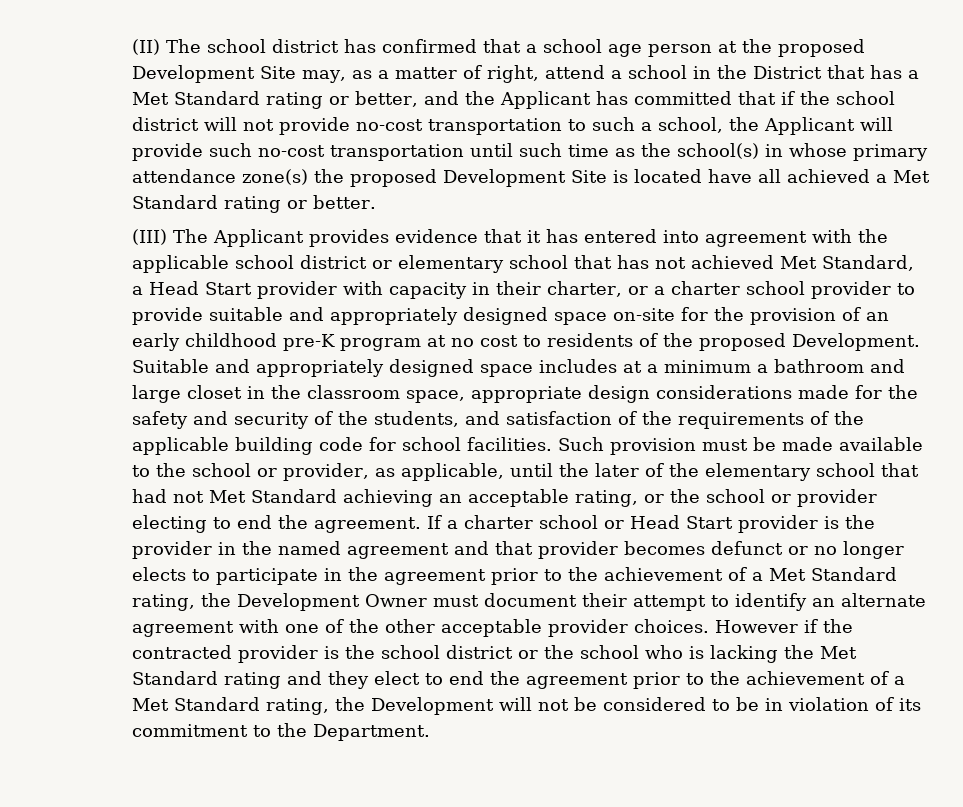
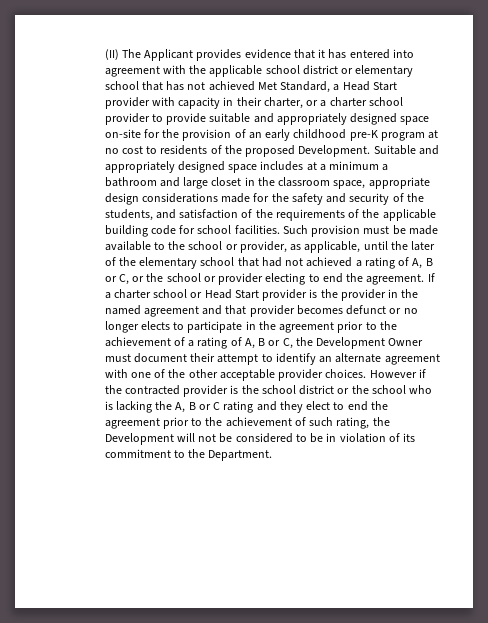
- (II) The school district has confirmed that a school age person at the proposed Development Site may, as a matter of right, attend a school in the District that has a Met Standard rating or better, and the Applicant has committed that if the school district will not provide no-cost transportation to such a school, the Applicant will provide such no-cost transportation until such time as the school(s) in whose primary attendance zone(s) the proposed Development Site is located have all achieved a Met Standard rating or better.
- (III) The Applicant provides evidence that it has entered into agreement with the applicable school district or elementary school that has not achieved Met Standard, a Head Start provider with capacity in their charter, or a charter school provider to provide suitable and appropriately designed space on-site for the provision of an early childhood pre-K program at no cost to residents of the proposed Development.
+ (II) The Applicant provides evidence that it has entered into agreement with the applicable school district or elementary school that has not achieved Met Standard, a Head Start provider with capacity in their charter, or a charter school provider to provide suitable and appropriately designed space on-site for the provision of an early childhood pre-K program at no cost to residents of the proposed Development.
- Such provision must be made available to the school or provider, as applicable, until the later of the elementary school that had not Met Standard achieving an acceptable rating, or the school or provider electing to end the agreement.
+ Such provision must be made available to the school or provider, as applicable, until the later of the elementary school that had not achieved a rating of A, B or C, or the school or provider electing to end the agreement.
- If a charter school or Head Start provider is the provider in the named agreement and that provider becomes defunct or no longer elects to participate in the agreement prior to the achievement of a Met Standard rating, the Development Owner must document their attempt to identify an alternate agreement with one of the other acceptable provider choices.
+ If a charter school or Head Start provider is the provider in the named agreement and that provider becomes defunct or no longer elects to participate in the agreement prior to the achievement of a rating of A, B or C, the Development Owner must document their attempt to identify an alternate agreement with one of the other acceptable provider choices.
- However if the contracted provider is the school district or the school who is lacking the Met Standard rating and they elect to end the agreement prior to the achievement of a Met Standard rating, the Development will not be considered to be in violation of its commitment to the Department.
+ However if the contracted provider is the school district or the school who is lacking the A, B or C rating and they elect to end the agreement prior to the achievement of such rating, the Development will not be considered to be in violation of its commitment to the Department.

